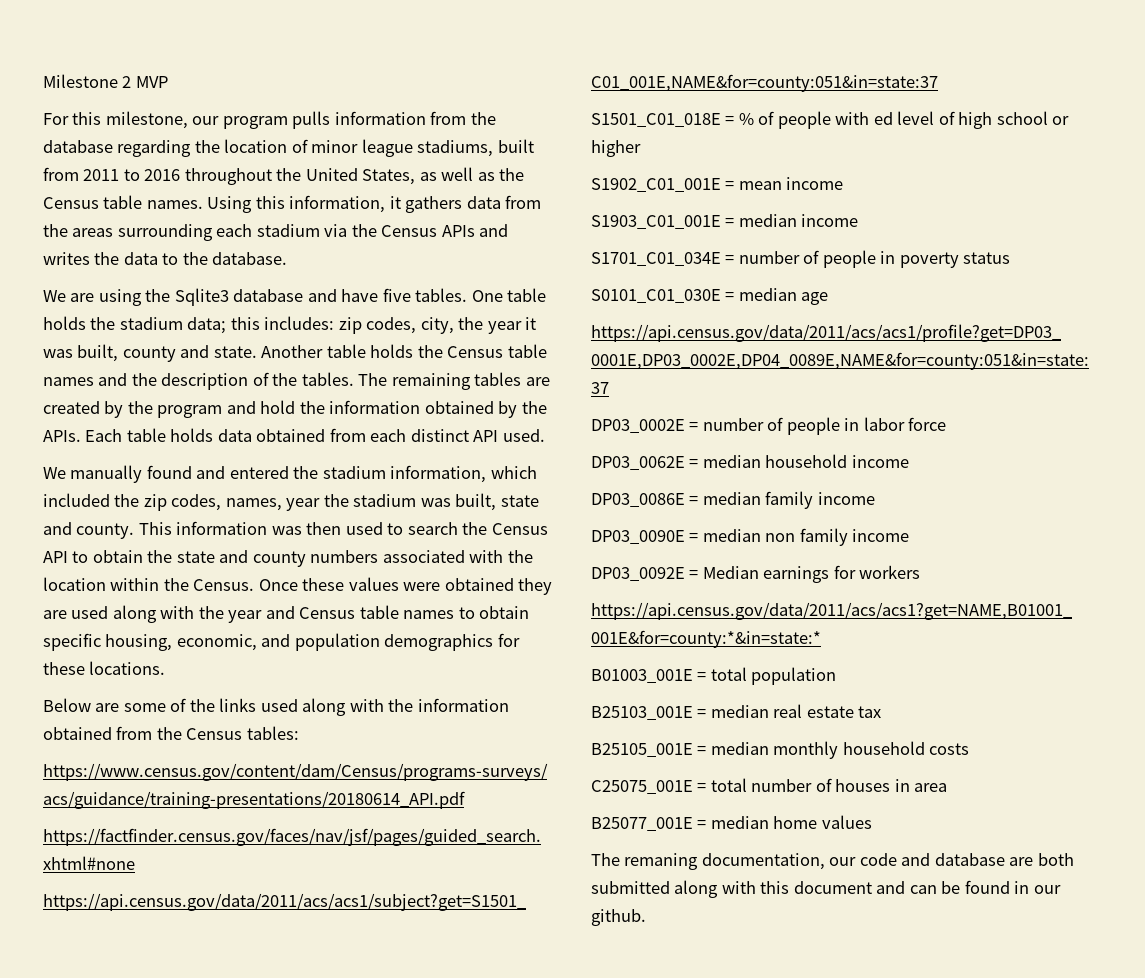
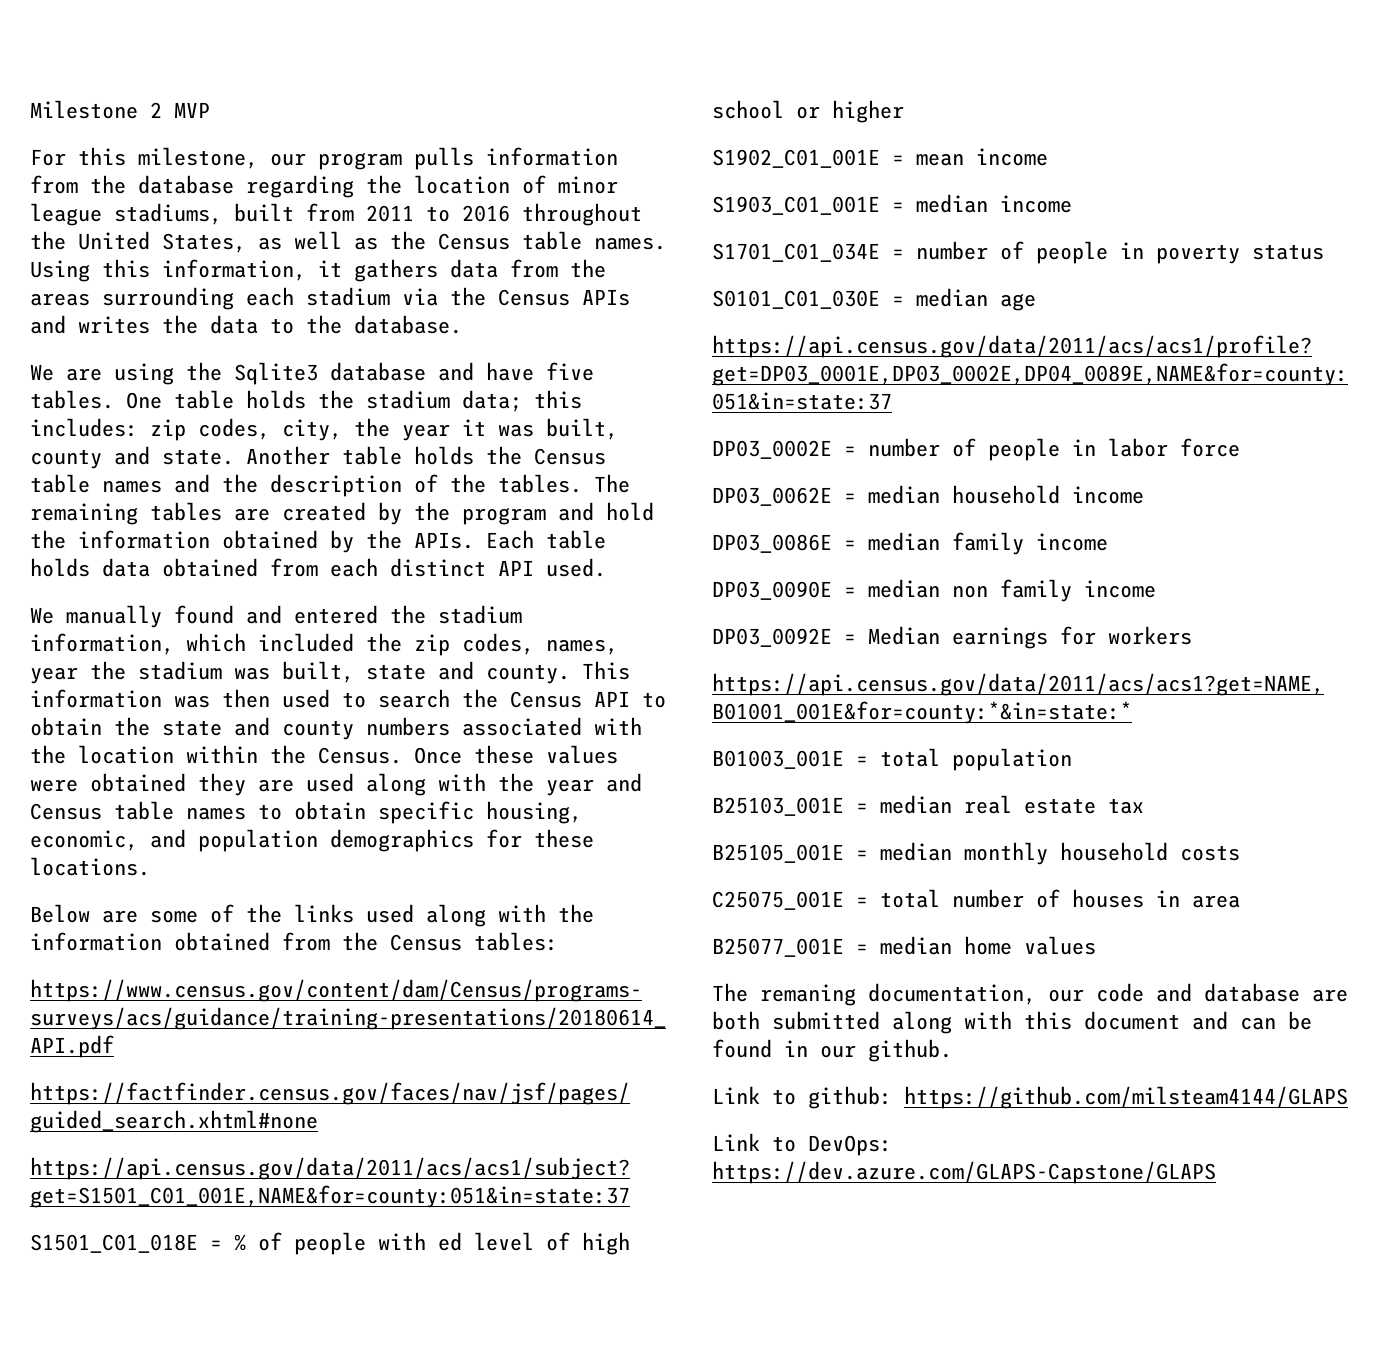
+ Link to github: https://github.com/milsteam4144/GLAPS
+ Link to DevOps: https://dev.azure.com/GLAPS-Capstone/GLAPS

